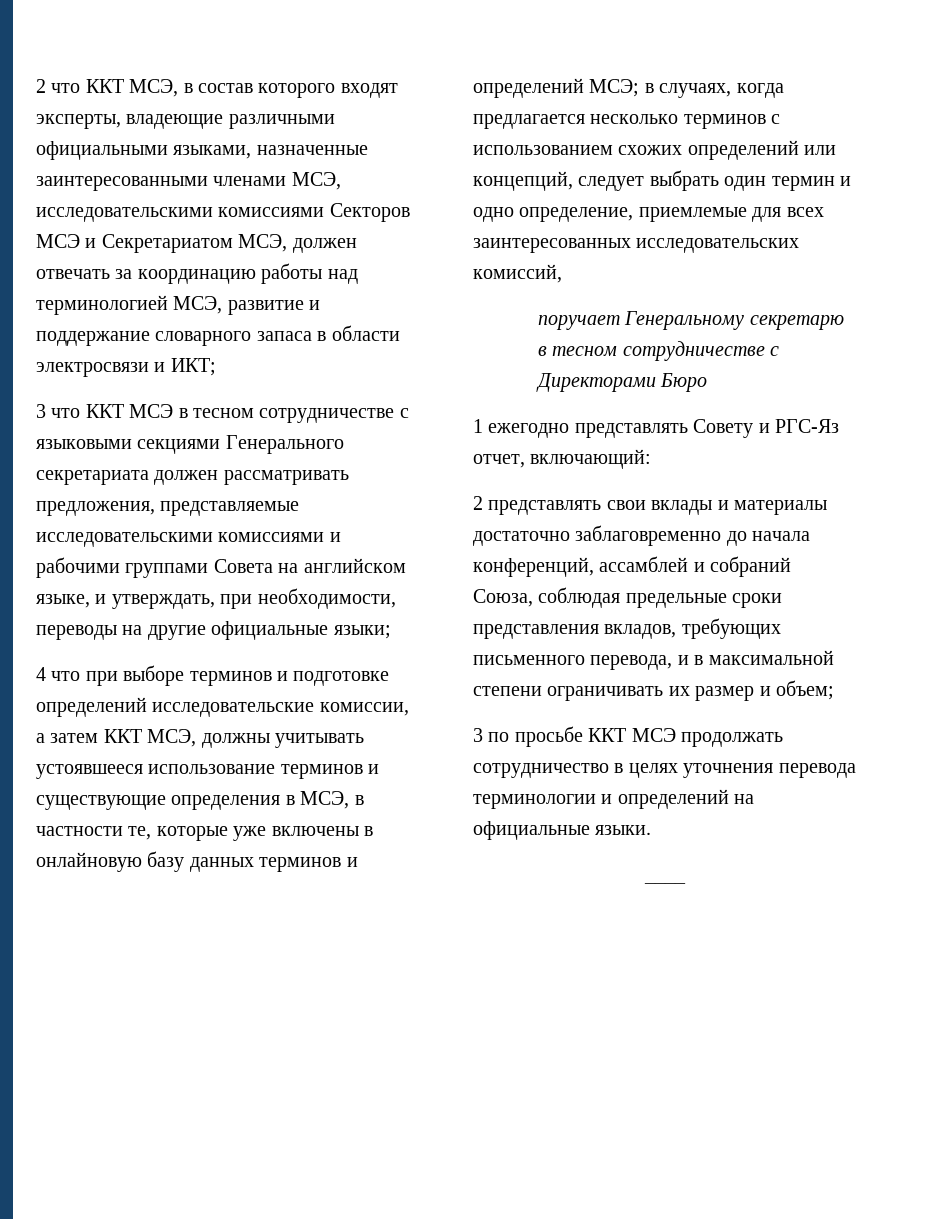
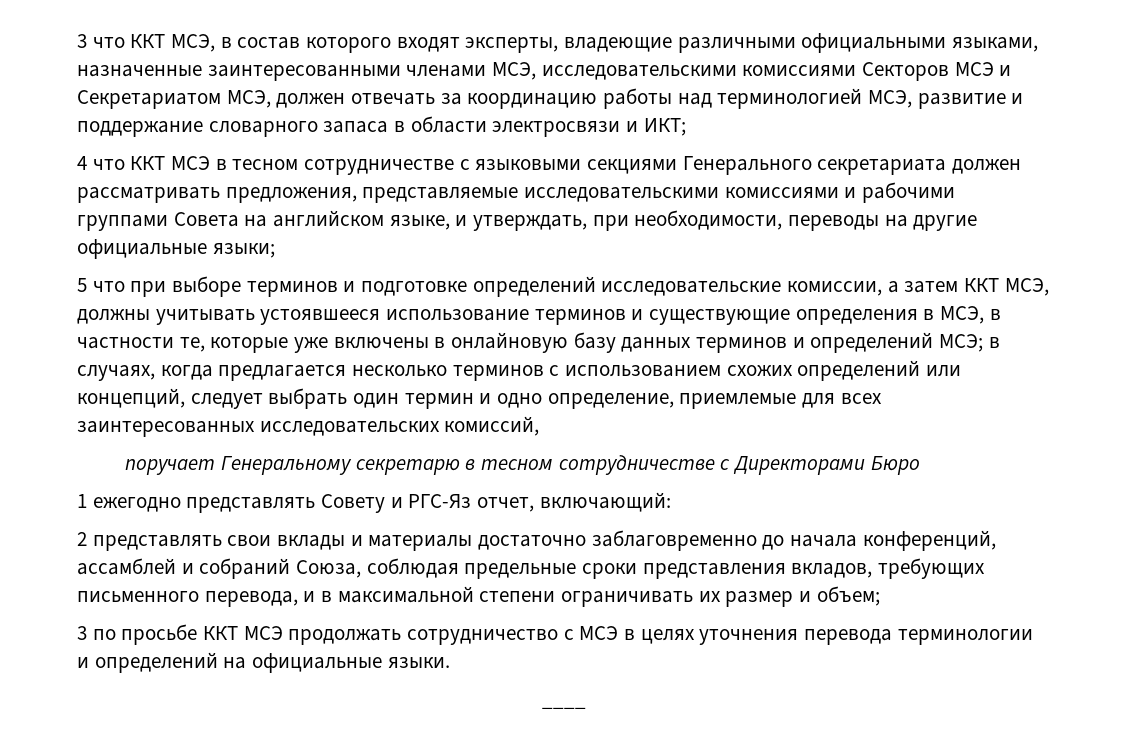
- 2 что ККТ МСЭ, в состав которого входят эксперты, владеющие различными официальными языками, назначенные заинтересованными членами МСЭ, исследовательскими комиссиями Секторов МСЭ и Секретариатом МСЭ, должен отвечать за координацию работы над терминологией МСЭ, развитие и поддержание словарного запаса в области электросвязи и ИКТ;
+ 3 что ККТ МСЭ, в состав которого входят эксперты, владеющие различными официальными языками, назначенные заинтересованными членами МСЭ, исследовательскими комиссиями Секторов МСЭ и Секретариатом МСЭ, должен отвечать за координацию работы над терминологией МСЭ, развитие и поддержание словарного запаса в области электросвязи и ИКТ;
- 3 что ККТ МСЭ в тесном сотрудничестве с языковыми секциями Генерального секретариата должен рассматривать предложения, представляемые исследовательскими комиссиями и рабочими группами Совета на английском языке, и утверждать, при необходимости, переводы на другие официальные языки;
+ 4 что ККТ МСЭ в тесном сотрудничестве с языковыми секциями Генерального секретариата должен рассматривать предложения, представляемые исследовательскими комиссиями и рабочими группами Совета на английском языке, и утверждать, при необходимости, переводы на другие официальные языки;
- 4 что при выборе терминов и подготовке определений исследовательские комиссии, а затем ККТ МСЭ, должны учитывать устоявшееся использование терминов и существующие определения в МСЭ, в частности те, которые уже включены в онлайновую базу данных терминов и определений МСЭ;
+ 5 что при выборе терминов и подготовке определений исследовательские комиссии, а затем ККТ МСЭ, должны учитывать устоявшееся использование терминов и существующие определения в МСЭ, в частности те, которые уже включены в онлайновую базу данных терминов и определений МСЭ;
- 3 по просьбе ККТ МСЭ продолжать сотрудничество в целях уточнения перевода терминологии и определений на официальные языки.
+ 3 по просьбе ККТ МСЭ продолжать сотрудничество с МСЭ в целях уточнения перевода терминологии и определений на официальные языки.

